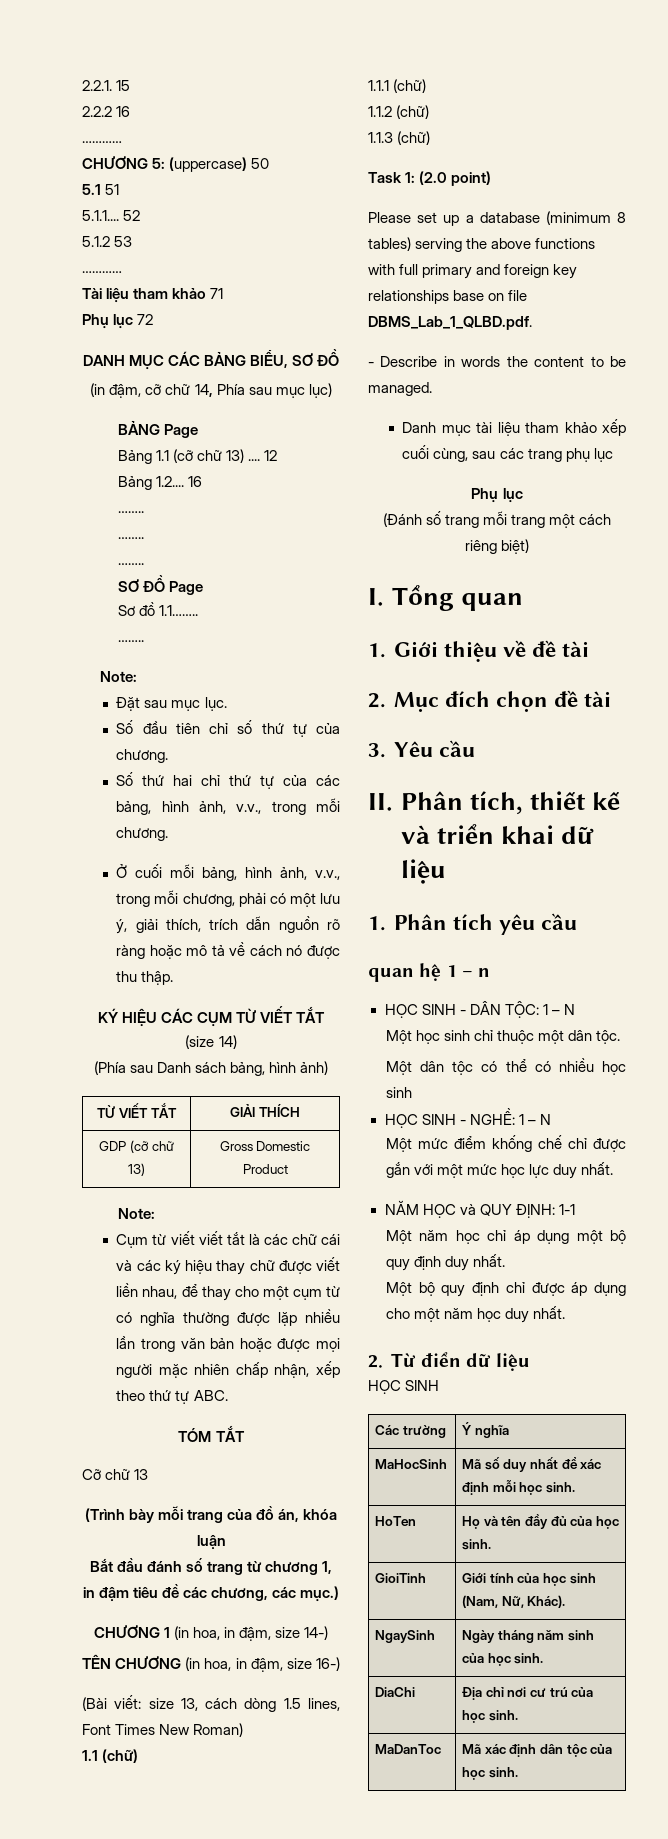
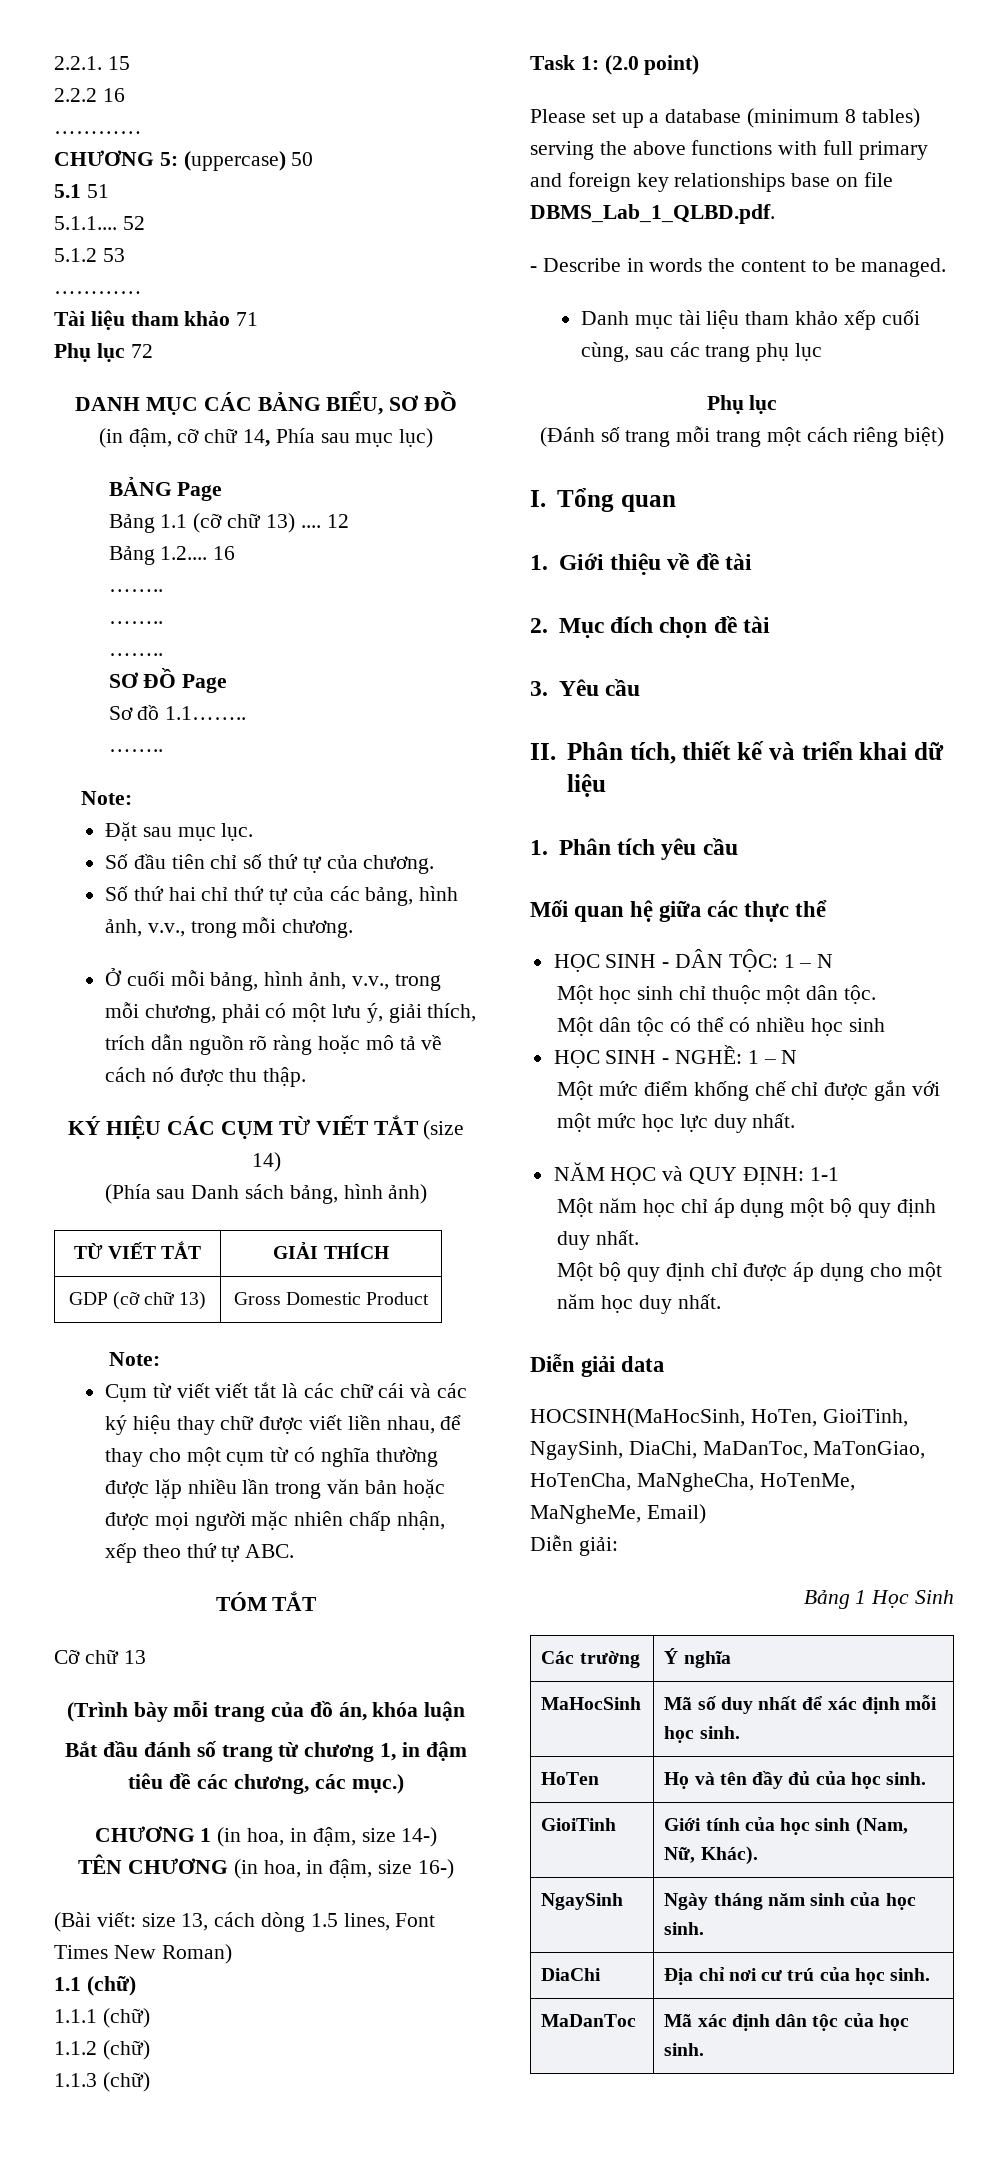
- quan hệ 1 – n
+ Mối quan hệ giữa các thực thể
- 2. Từ điển dữ liệu
- HỌC SINH
+ Diễn giải data
+ HOCSINH(MaHocSinh, HoTen, GioiTinh, NgaySinh, DiaChi, MaDanToc, MaTonGiao, HoTenCha, MaNgheCha, HoTenMe, MaNgheMe, Email)
+ Diễn giải:
+ Bảng 1 Học Sinh

